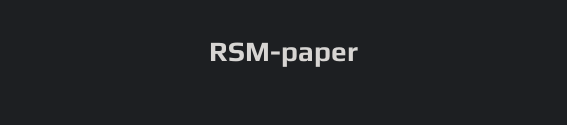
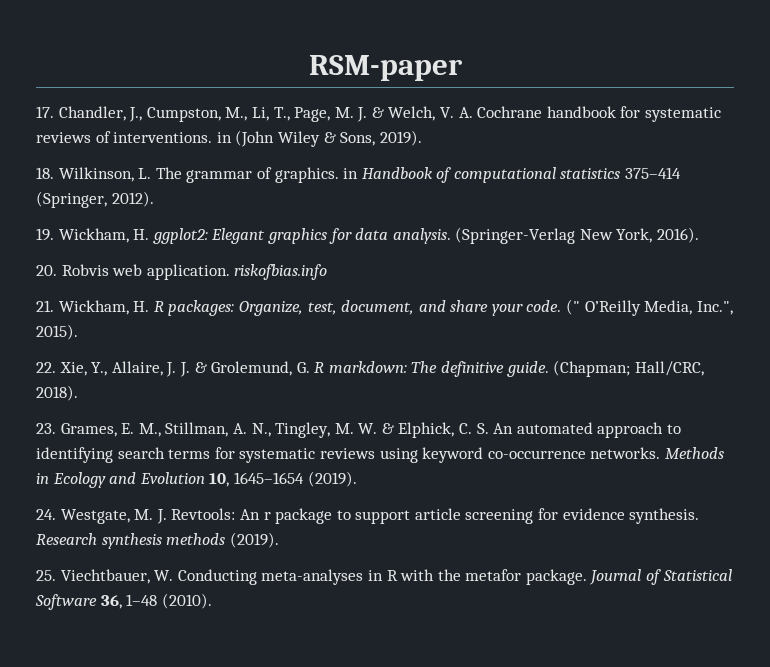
+ 17. Chandler, J., Cumpston, M., Li, T., Page, M. J. & Welch, V. A. Cochrane handbook for systematic reviews of interventions. in (John Wiley & Sons, 2019).
+ 18. Wilkinson, L. The grammar of graphics. in Handbook of computational statistics 375–414 (Springer, 2012).
+ 19. Wickham, H. ggplot2: Elegant graphics for data analysis. (Springer-Verlag New York, 2016).
+ 20. Robvis web application. riskofbias.info
+ 21. Wickham, H. R packages: Organize, test, document, and share your code. (" O’Reilly Media, Inc.", 2015).
+ 22. Xie, Y., Allaire, J. J. & Grolemund, G. R markdown: The definitive guide. (Chapman; Hall/CRC, 2018).
+ 23. Grames, E. M., Stillman, A. N., Tingley, M. W. & Elphick, C. S. An automated approach to identifying search terms for systematic reviews using keyword co-occurrence networks. Methods in Ecology and Evolution 10, 1645–1654 (2019).
+ 24. Westgate, M. J. Revtools: An r package to support article screening for evidence synthesis. Research synthesis methods (2019).
+ 25. Viechtbauer, W. Conducting meta-analyses in R with the metafor package. Journal of Statistical Software 36, 1–48 (2010).

